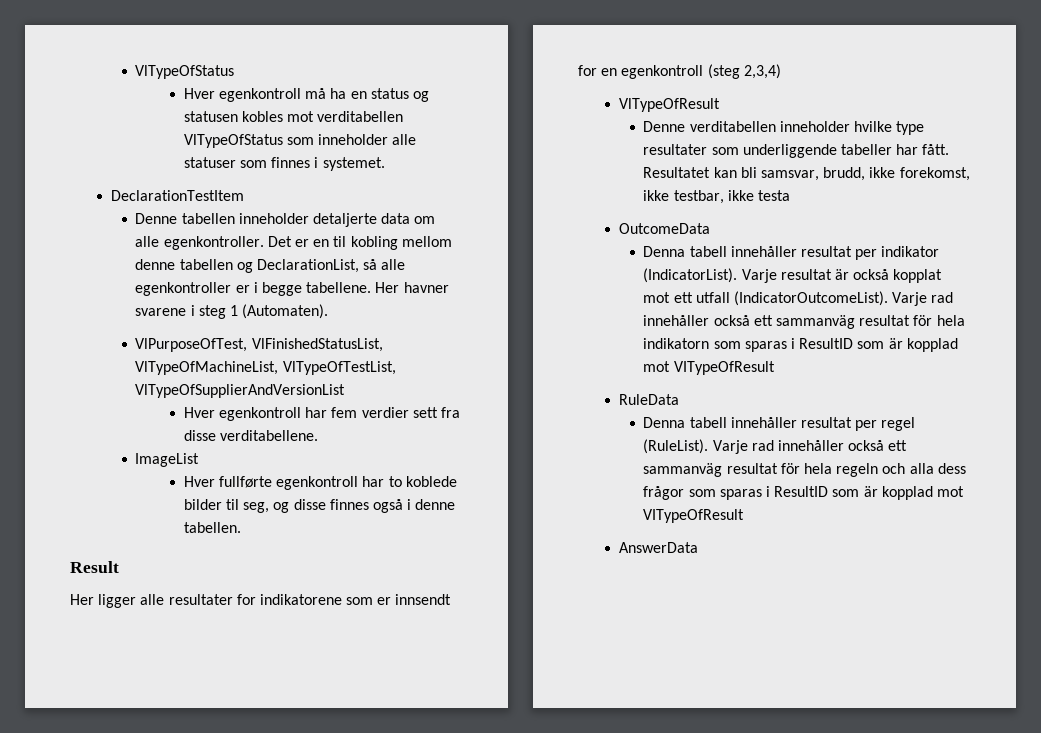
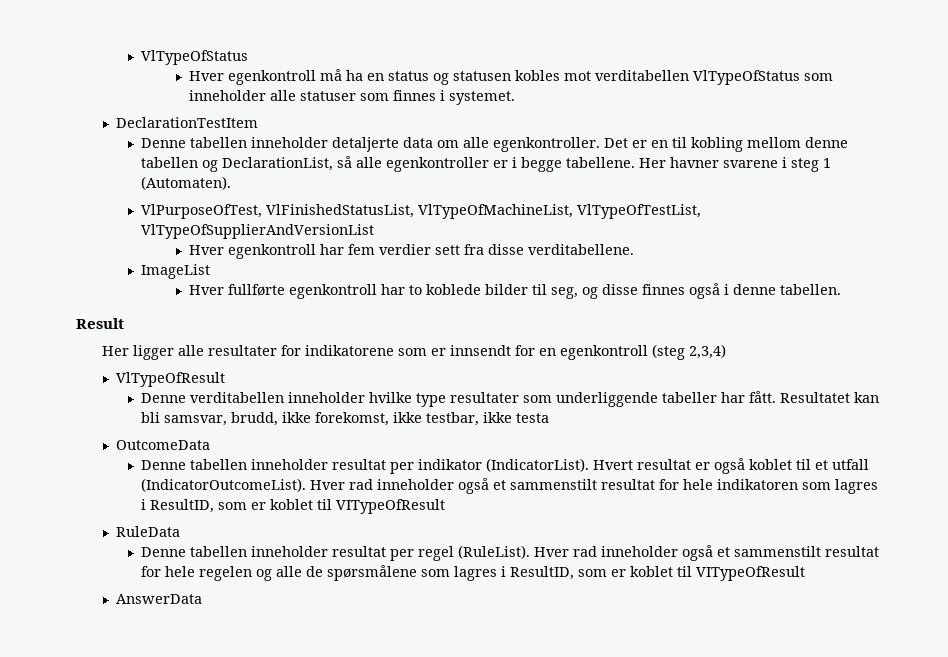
- Denna tabell innehåller resultat per indikator (IndicatorList).
+ Denne tabellen inneholder resultat per indikator (IndicatorList).
- Varje resultat är också kopplat mot ett utfall (IndicatorOutcomeList). Varje rad innehåller också ett sammanväg resultat för hela indikatorn som sparas i ResultID som är kopplad mot VITypeOfResult
+ Hvert resultat er også koblet til et utfall (IndicatorOutcomeList). Hver rad inneholder også et sammenstilt resultat for hele indikatoren som lagres i ResultID, som er koblet til VITypeOfResult
- Denna tabell innehåller resultat per regel (RuleList).
+ Denne tabellen inneholder resultat per regel (RuleList).
- Varje rad innehåller också ett sammanväg resultat för hela regeln och alla dess frågor som sparas i ResultID som är kopplad mot VITypeOfResult
+ Hver rad inneholder også et sammenstilt resultat for hele regelen og alle de spørsmålene som lagres i ResultID, som er koblet til VITypeOfResult

